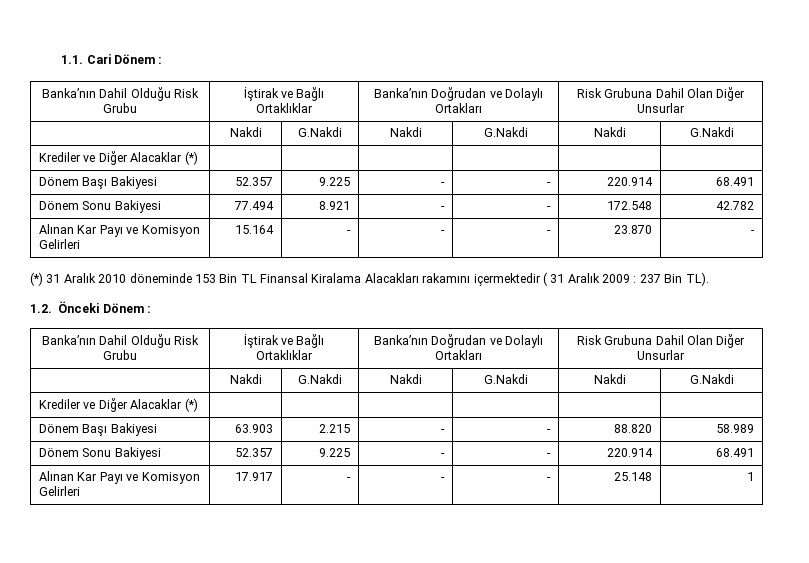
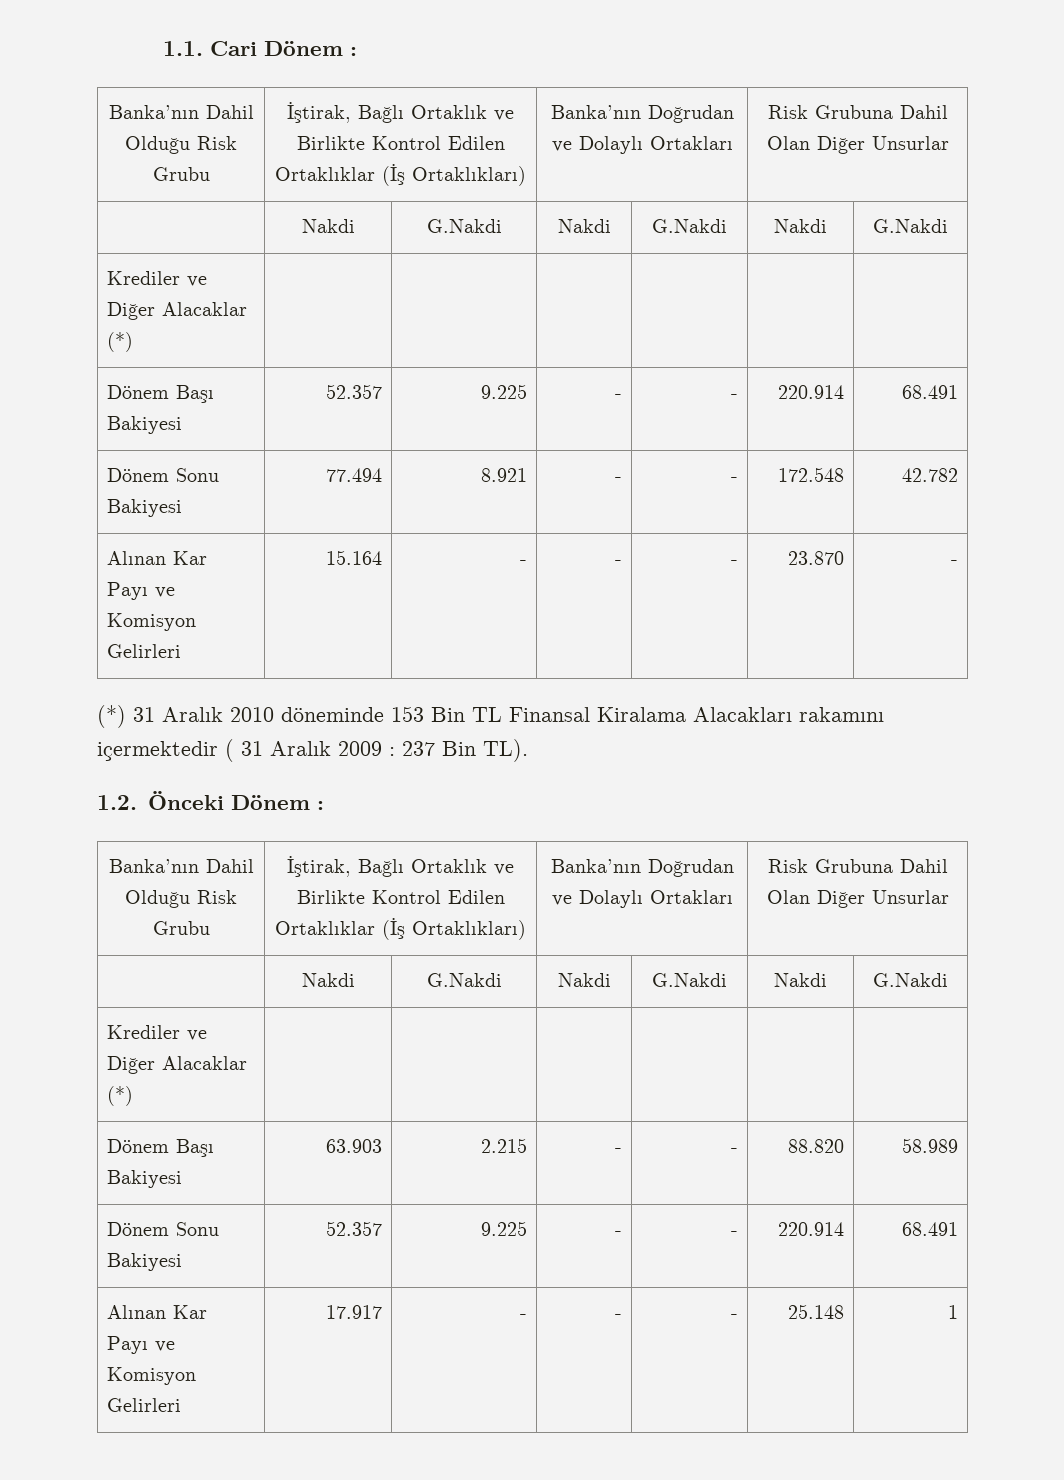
  1.1. Cari Dönem :
- Banka’nın Dahil Olduğu Risk Grubu | İştirak ve Bağlı Ortaklıklar | Banka’nın Doğrudan ve Dolaylı Ortakları | Risk Grubuna Dahil Olan Diğer Unsurlar
+ Banka’nın Dahil Olduğu Risk Grubu | İştirak, Bağlı Ortaklık ve Birlikte Kontrol Edilen Ortaklıklar (İş Ortaklıkları) | Banka’nın Doğrudan ve Dolaylı Ortakları | Risk Grubuna Dahil Olan Diğer Unsurlar
  1.2. Önceki Dönem :
- Banka’nın Dahil Olduğu Risk Grubu | İştirak ve Bağlı Ortaklıklar | Banka’nın Doğrudan ve Dolaylı Ortakları | Risk Grubuna Dahil Olan Diğer Unsurlar
+ Banka’nın Dahil Olduğu Risk Grubu | İştirak, Bağlı Ortaklık ve Birlikte Kontrol Edilen Ortaklıklar (İş Ortaklıkları) | Banka’nın Doğrudan ve Dolaylı Ortakları | Risk Grubuna Dahil Olan Diğer Unsurlar

